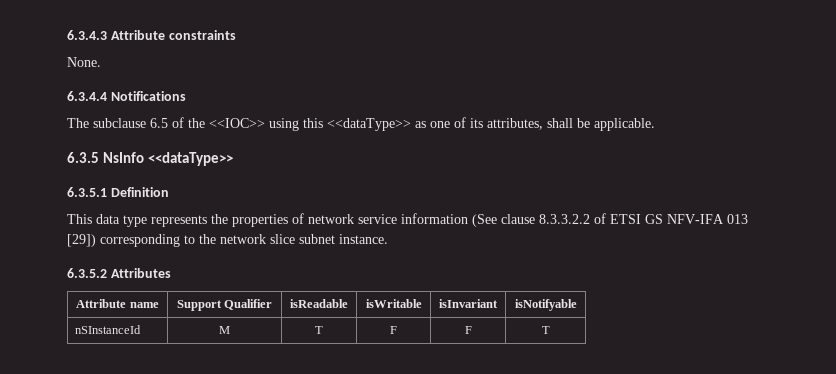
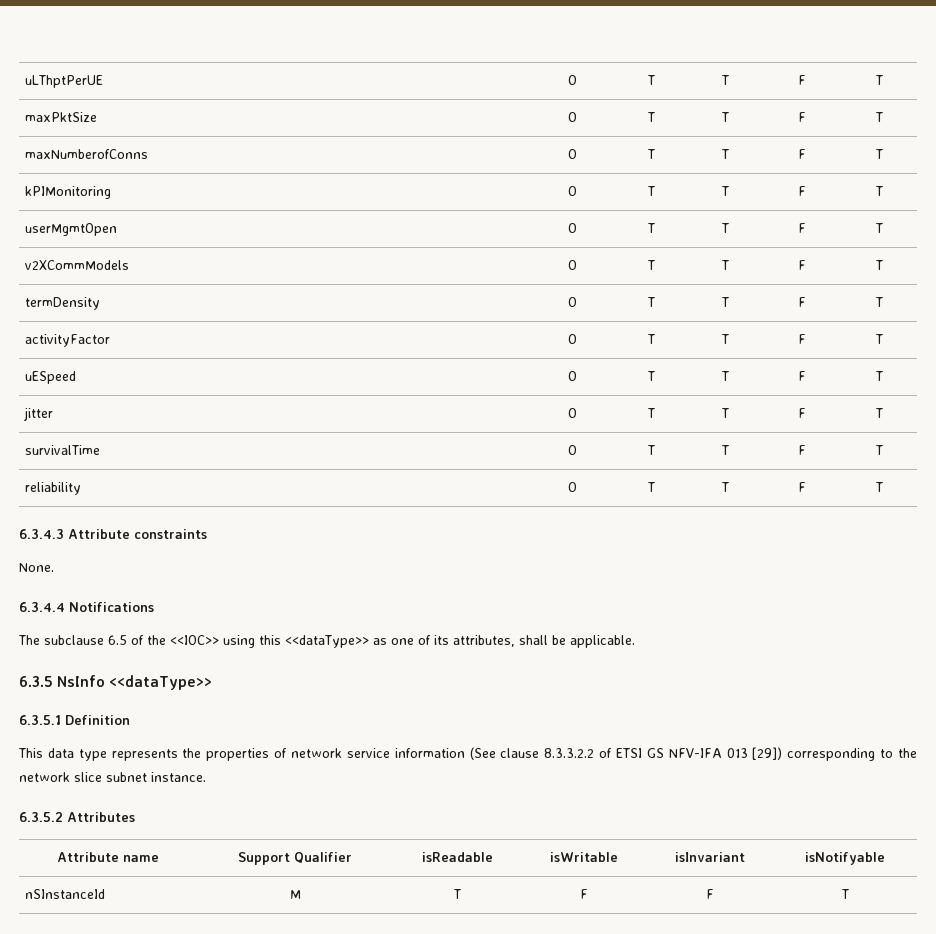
+ uLThptPerUE | O | T | T | F | T
+ maxPktSize | O | T | T | F | T
+ maxNumberofConns | O | T | T | F | T
+ kPIMonitoring | O | T | T | F | T
+ userMgmtOpen | O | T | T | F | T
+ v2XCommModels | O | T | T | F | T
+ termDensity | O | T | T | F | T
+ activityFactor | O | T | T | F | T
+ uESpeed | O | T | T | F | T
+ jitter | O | T | T | F | T
+ survivalTime | O | T | T | F | T
+ reliability | O | T | T | F | T

